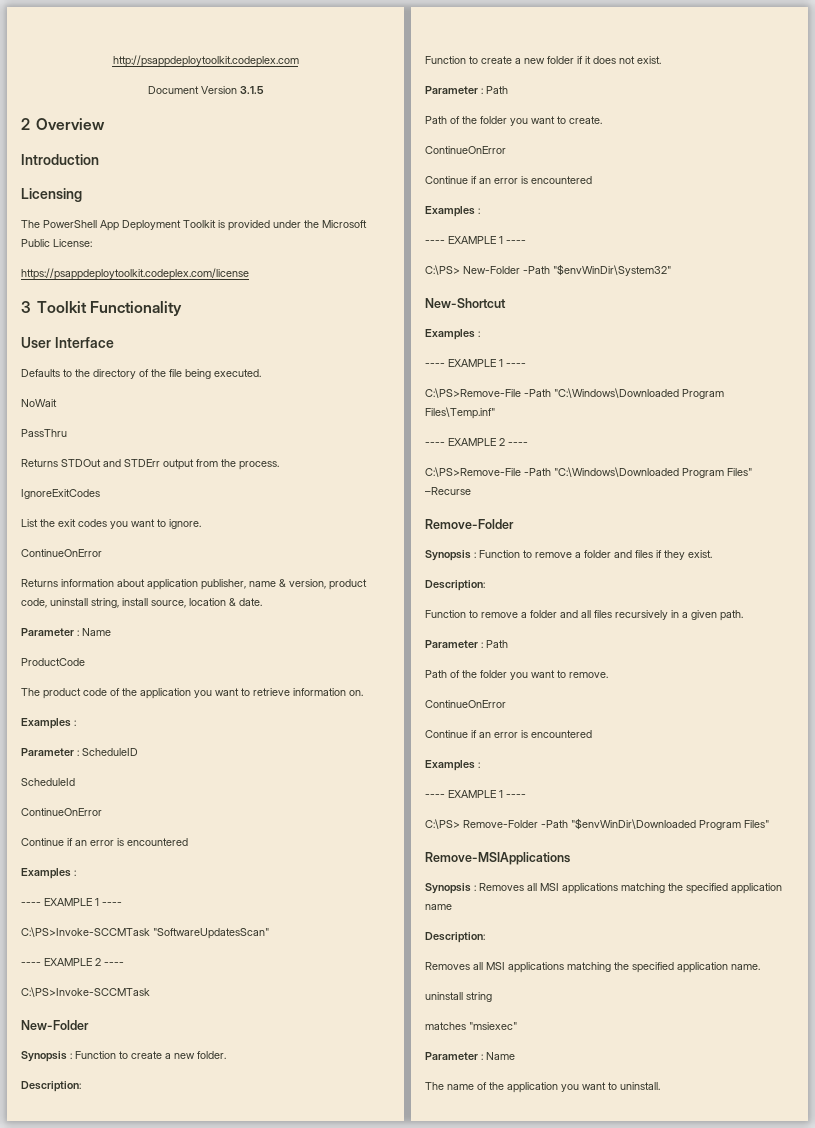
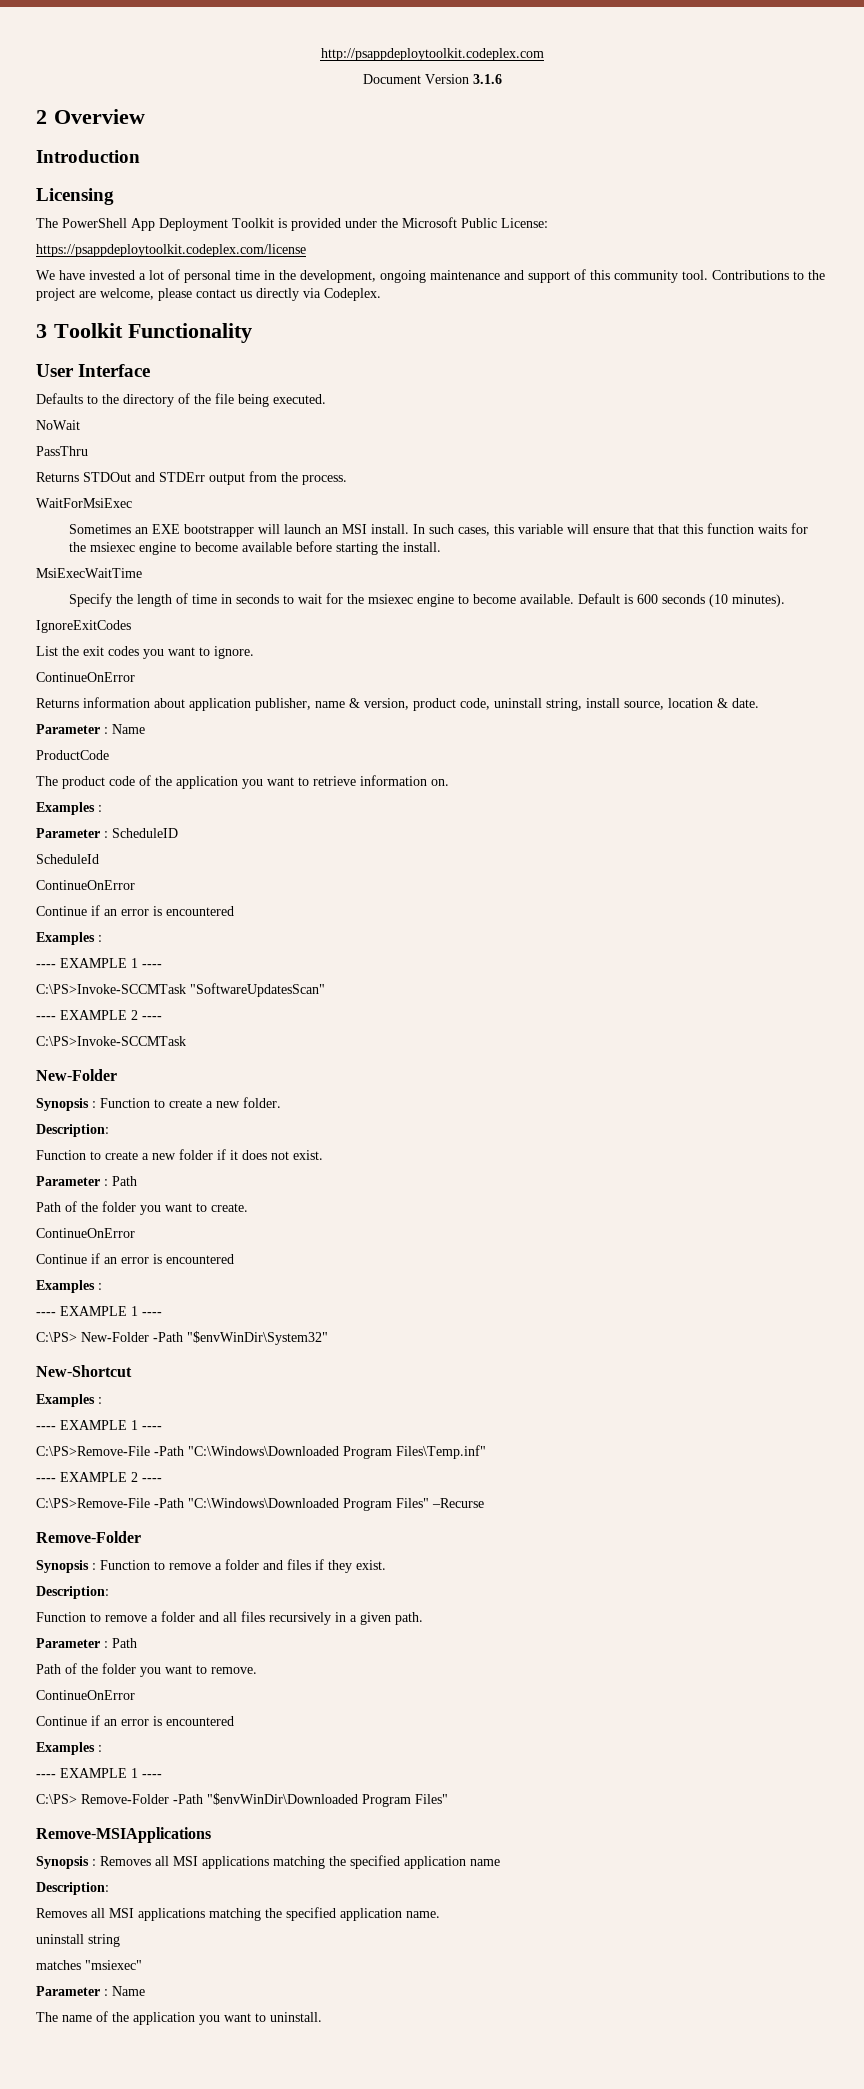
- Document Version 3.1.5
+ Document Version 3.1.6
+ We have invested a lot of personal time in the development, ongoing maintenance and support of this community tool. Contributions to the project are welcome, please contact us directly via Codeplex.
+ WaitForMsiExec
+ Sometimes an EXE bootstrapper will launch an MSI install. In such cases, this variable will ensure that that this function waits for the msiexec engine to become available before starting the install.
+ MsiExecWaitTime
+ Specify the length of time in seconds to wait for the msiexec engine to become available. Default is 600 seconds (10 minutes).

